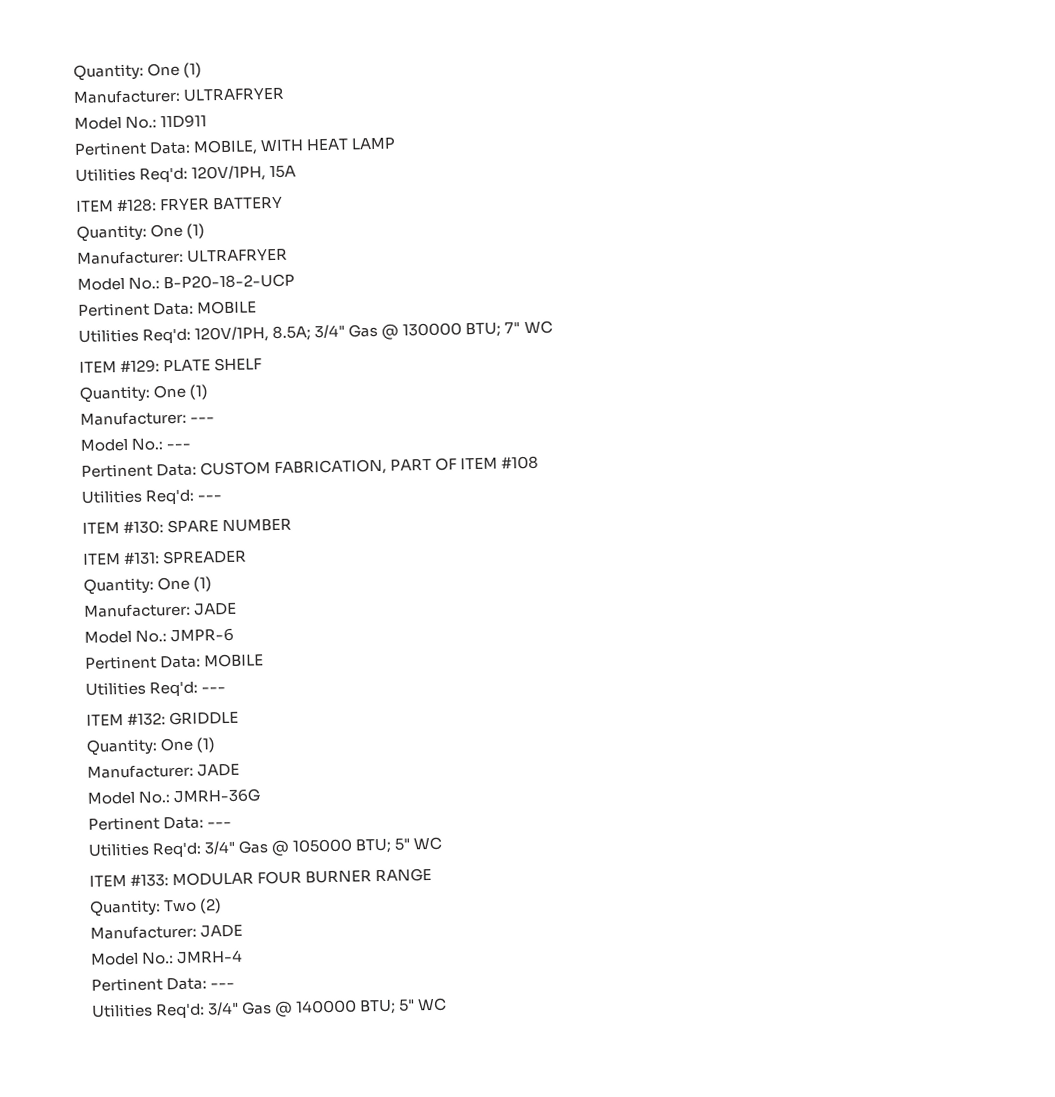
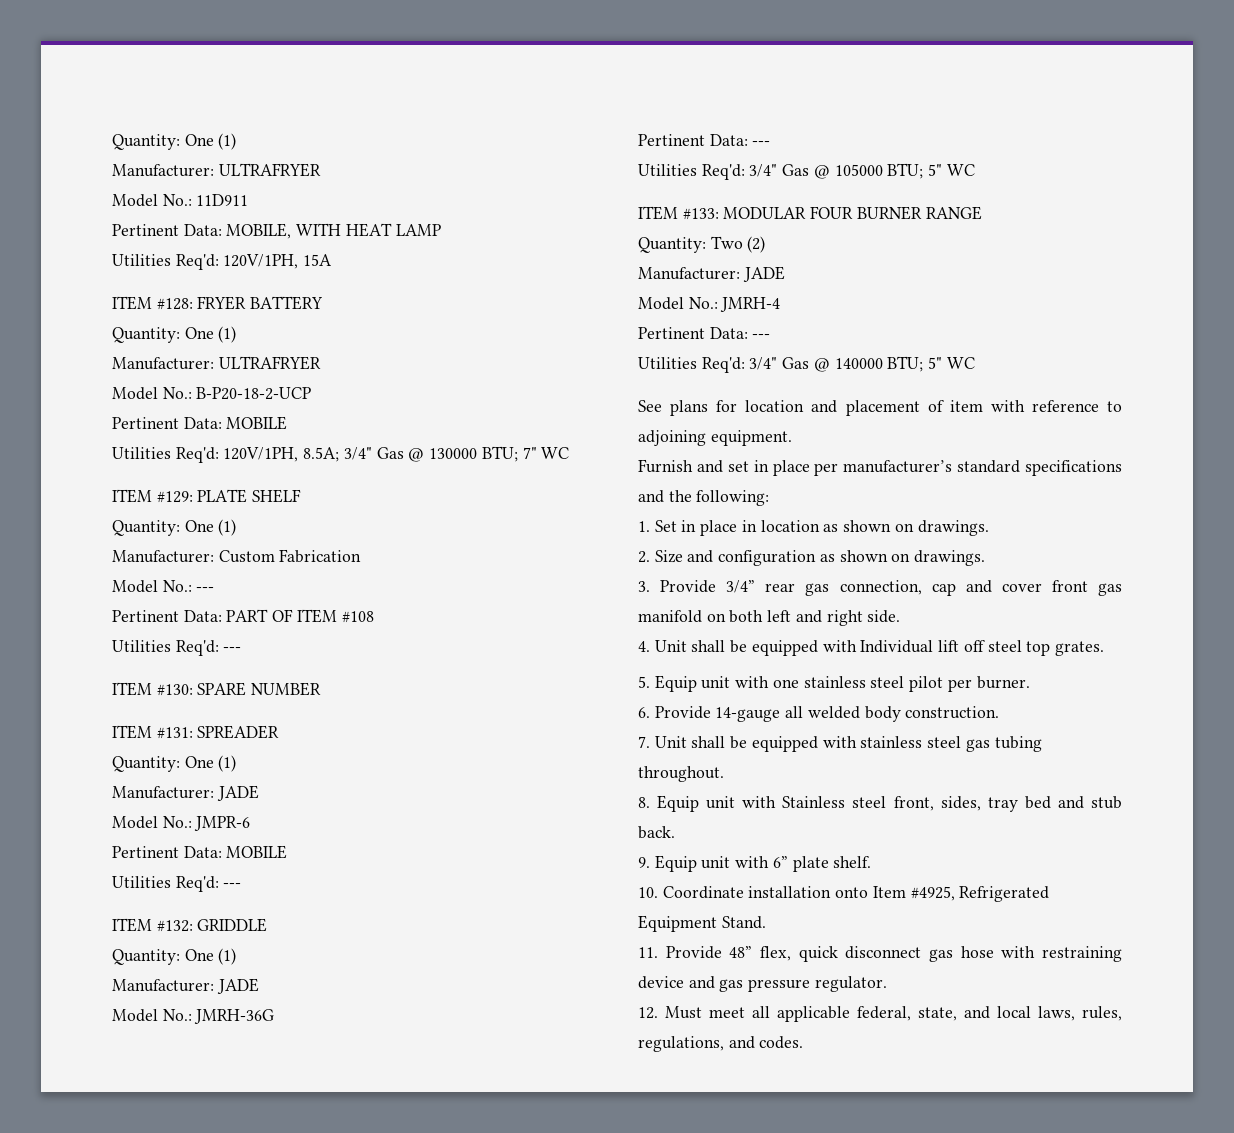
- Manufacturer: ---
+ Manufacturer: Custom Fabrication
- Pertinent Data: CUSTOM FABRICATION, PART OF ITEM #108
+ Pertinent Data: PART OF ITEM #108
+ See plans for location and placement of item with reference to adjoining equipment.
+ Furnish and set in place per manufacturer’s standard specifications and the following:
+ 1. Set in place in location as shown on drawings.
+ 2. Size and configuration as shown on drawings.
+ 3. Provide 3/4” rear gas connection, cap and cover front gas manifold on both left and right side.
+ 4. Unit shall be equipped with Individual lift off steel top grates.
+ 5. Equip unit with one stainless steel pilot per burner.
+ 6. Provide 14-gauge all welded body construction.
+ 7. Unit shall be equipped with stainless steel gas tubing throughout.
+ 8. Equip unit with Stainless steel front, sides, tray bed and stub back.
+ 9. Equip unit with 6” plate shelf.
+ 10. Coordinate installation onto Item #4925, Refrigerated Equipment Stand.
+ 11. Provide 48” flex, quick disconnect gas hose with restraining device and gas pressure regulator.
+ 12. Must meet all applicable federal, state, and local laws, rules, regulations, and codes.

